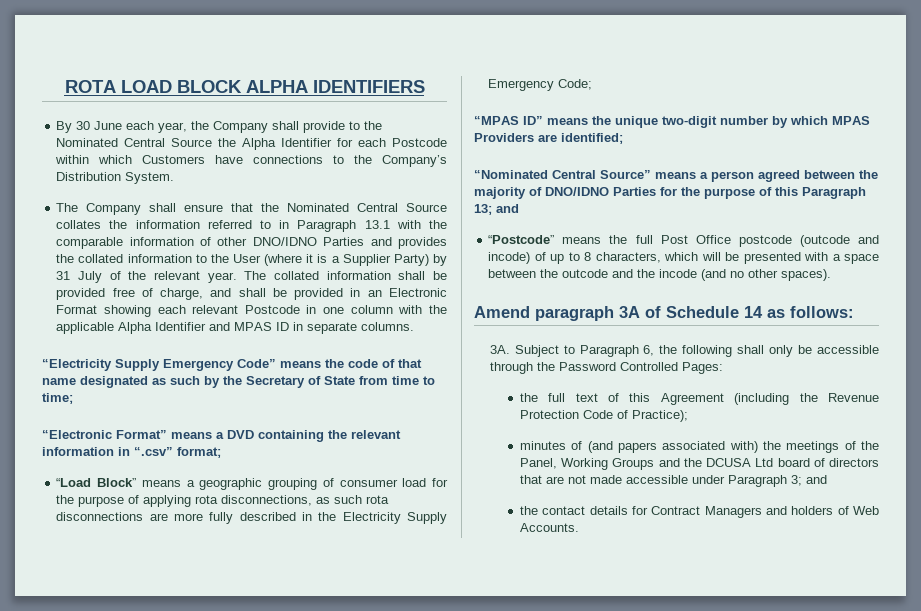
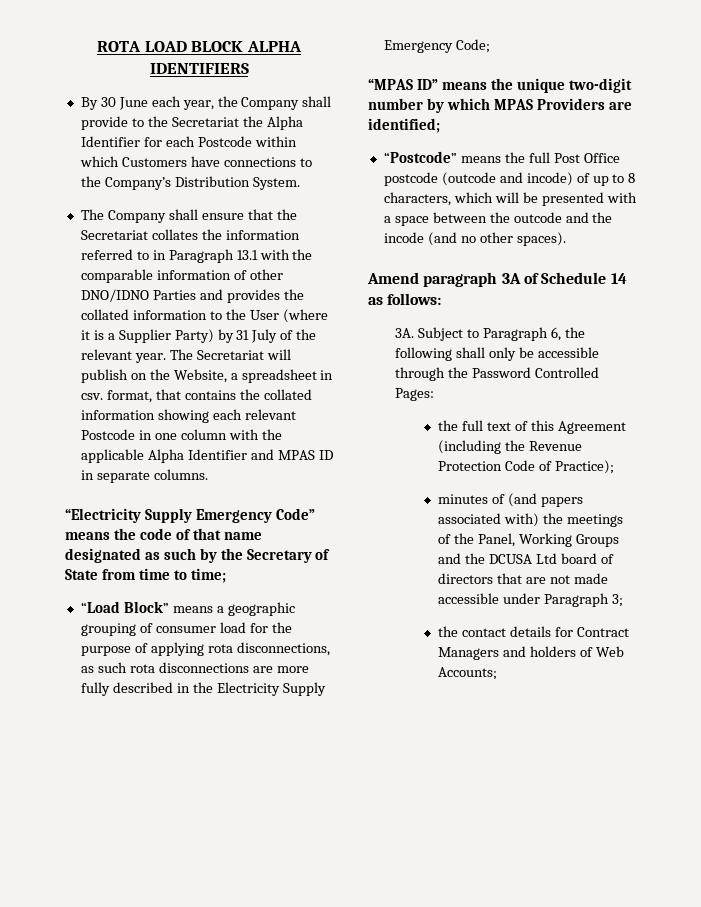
- By 30 June each year, the Company shall provide to the Nominated Central Source the Alpha Identifier for each Postcode within which Customers have connections to the Company’s Distribution System.
+ By 30 June each year, the Company shall provide to the Secretariat the Alpha Identifier for each Postcode within which Customers have connections to the Company’s Distribution System.
- The Company shall ensure that the Nominated Central Source collates the information referred to in Paragraph 13.1 with the comparable information of other DNO/IDNO Parties and provides the collated information to the User (where it is a Supplier Party) by 31 July of the relevant year.
+ The Company shall ensure that the Secretariat collates the information referred to in Paragraph 13.1 with the comparable information of other DNO/IDNO Parties and provides the collated information to the User (where it is a Supplier Party) by 31 July of the relevant year.
- The collated information shall be provided free of charge, and shall be provided in an Electronic Format showing each relevant Postcode in one column with the applicable Alpha Identifier and MPAS ID in separate columns.
+ The Secretariat will publish on the Website, a spreadsheet in csv. format, that contains the collated information showing each relevant Postcode in one column with the applicable Alpha Identifier and MPAS ID in separate columns.
- “Electronic Format” means a DVD containing the relevant information in “.csv” format;
- “Nominated Central Source” means a person agreed between the majority of DNO/IDNO Parties for the purpose of this Paragraph 13; and
- minutes of (and papers associated with) the meetings of the Panel, Working Groups and the DCUSA Ltd board of directors that are not made accessible under Paragraph 3; and
+ minutes of (and papers associated with) the meetings of the Panel, Working Groups and the DCUSA Ltd board of directors that are not made accessible under Paragraph 3;
- the contact details for Contract Managers and holders of Web Accounts.
+ the contact details for Contract Managers and holders of Web Accounts;

